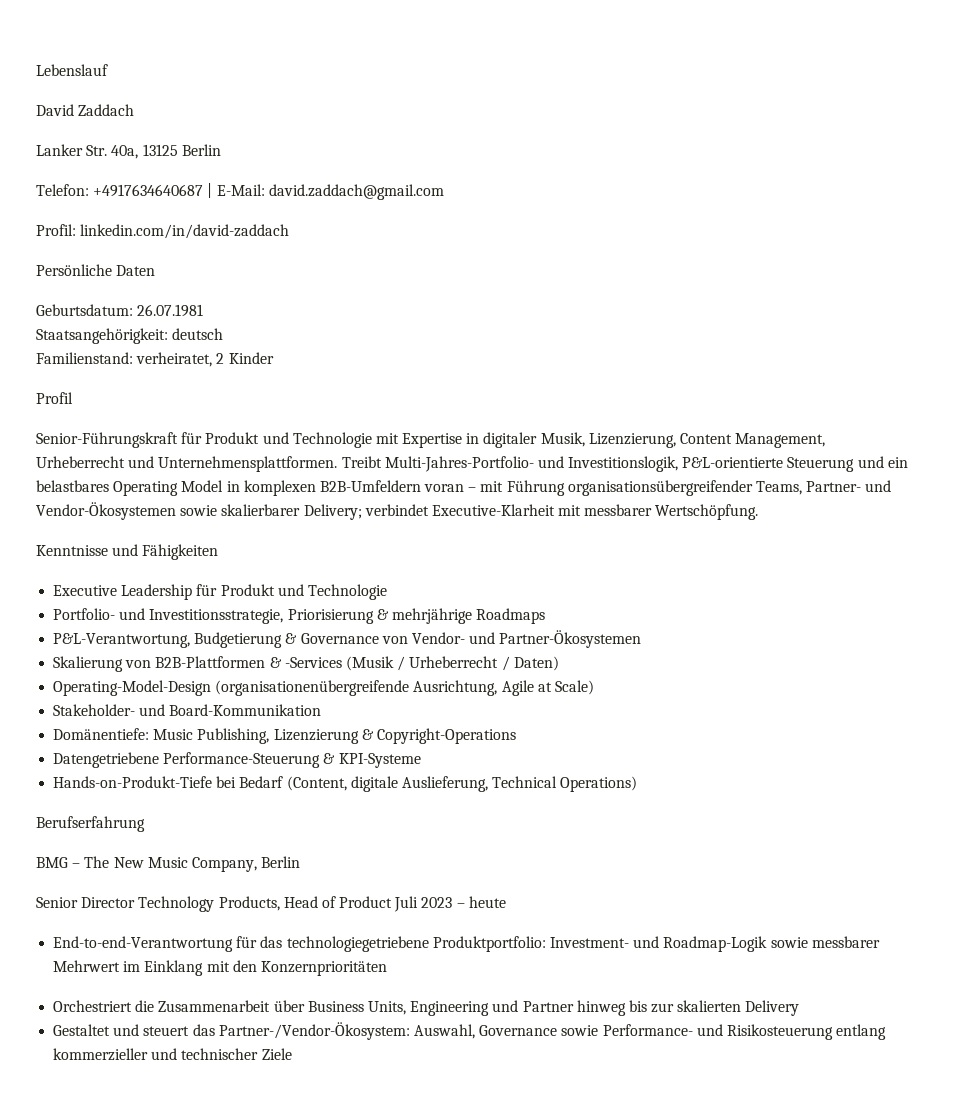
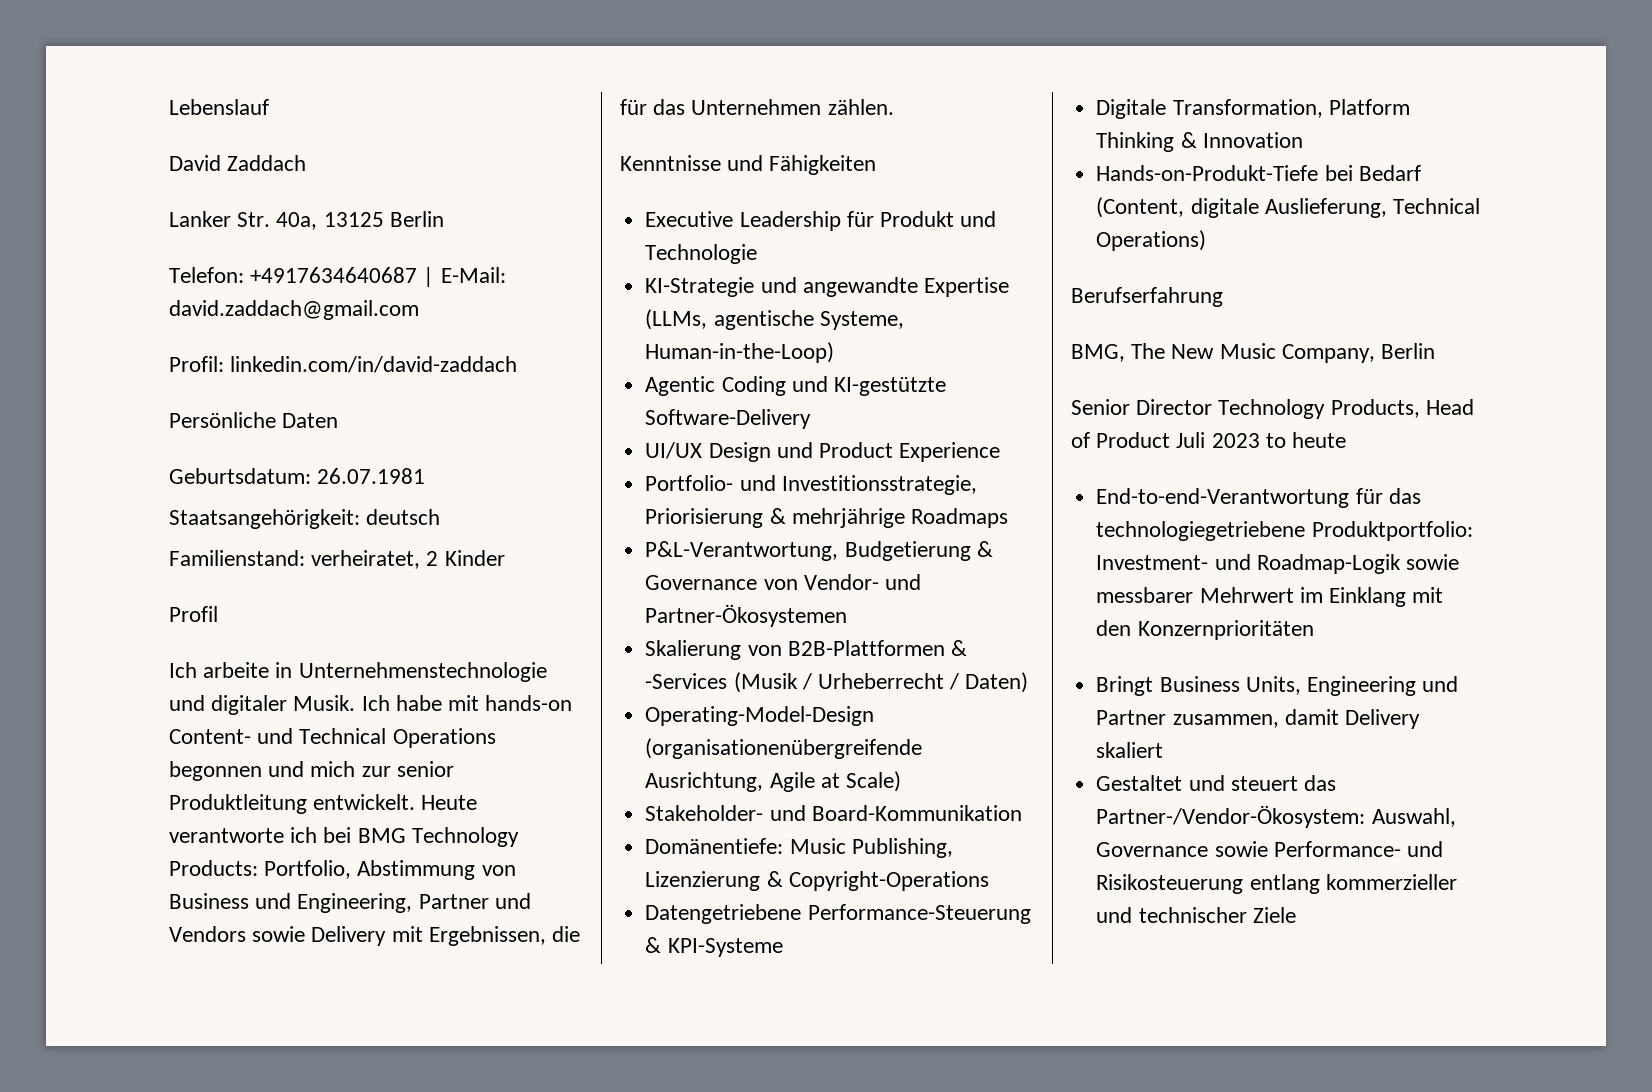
- Senior-Führungskraft für Produkt und Technologie mit Expertise in digitaler Musik, Lizenzierung, Content Management, Urheberrecht und Unternehmensplattformen. Treibt Multi-Jahres-Portfolio- und Investitionslogik, P&L-orientierte Steuerung und ein belastbares Operating Model in komplexen B2B-Umfeldern voran – mit Führung organisationsübergreifender Teams, Partner- und Vendor-Ökosystemen sowie skalierbarer Delivery; verbindet Executive-Klarheit mit messbarer Wertschöpfung.
+ Ich arbeite in Unternehmenstechnologie und digitaler Musik. Ich habe mit hands-on Content- und Technical Operations begonnen und mich zur senior Produktleitung entwickelt. Heute verantworte ich bei BMG Technology Products: Portfolio, Abstimmung von Business und Engineering, Partner und Vendors sowie Delivery mit Ergebnissen, die für das Unternehmen zählen.
+ KI-Strategie und angewandte Expertise (LLMs, agentische Systeme, Human-in-the-Loop)
+ Agentic Coding und KI-gestützte Software-Delivery
+ UI/UX Design und Product Experience
+ Digitale Transformation, Platform Thinking & Innovation
- BMG – The New Music Company, Berlin
+ BMG, The New Music Company, Berlin
- Senior Director Technology Products, Head of Product Juli 2023 – heute
+ Senior Director Technology Products, Head of Product Juli 2023 to heute
- Orchestriert die Zusammenarbeit über Business Units, Engineering und Partner hinweg bis zur skalierten Delivery
+ Bringt Business Units, Engineering und Partner zusammen, damit Delivery skaliert

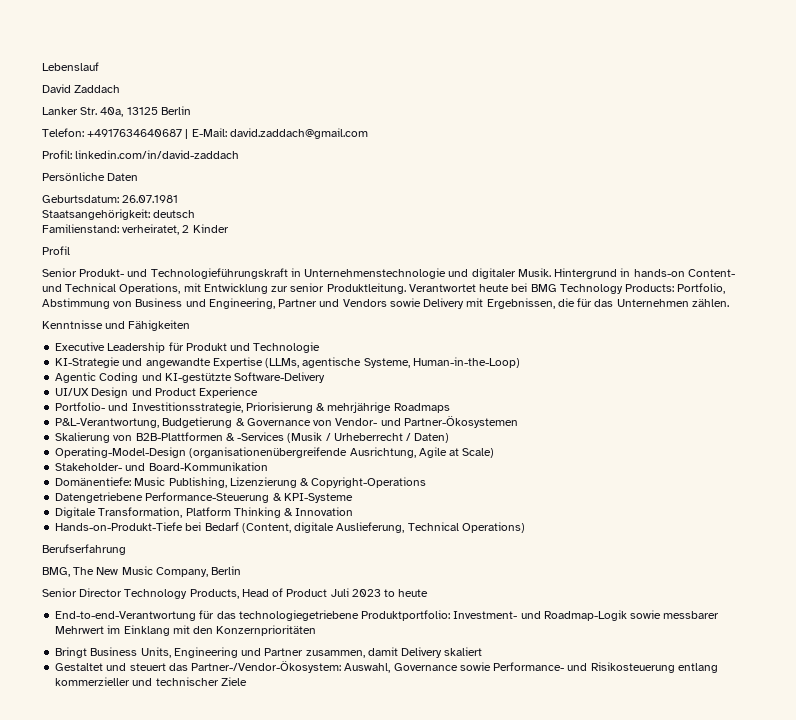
- Ich arbeite in Unternehmenstechnologie und digitaler Musik.
+ Senior Produkt- und Technologieführungskraft in Unternehmenstechnologie und digitaler Musik.
- Ich habe mit hands-on Content- und Technical Operations begonnen und mich zur senior Produktleitung entwickelt. Heute verantworte ich bei BMG Technology Products: Portfolio, Abstimmung von Business und Engineering, Partner und Vendors sowie Delivery mit Ergebnissen, die für das Unternehmen zählen.
+ Hintergrund in hands-on Content- und Technical Operations, mit Entwicklung zur senior Produktleitung. Verantwortet heute bei BMG Technology Products: Portfolio, Abstimmung von Business und Engineering, Partner und Vendors sowie Delivery mit Ergebnissen, die für das Unternehmen zählen.

